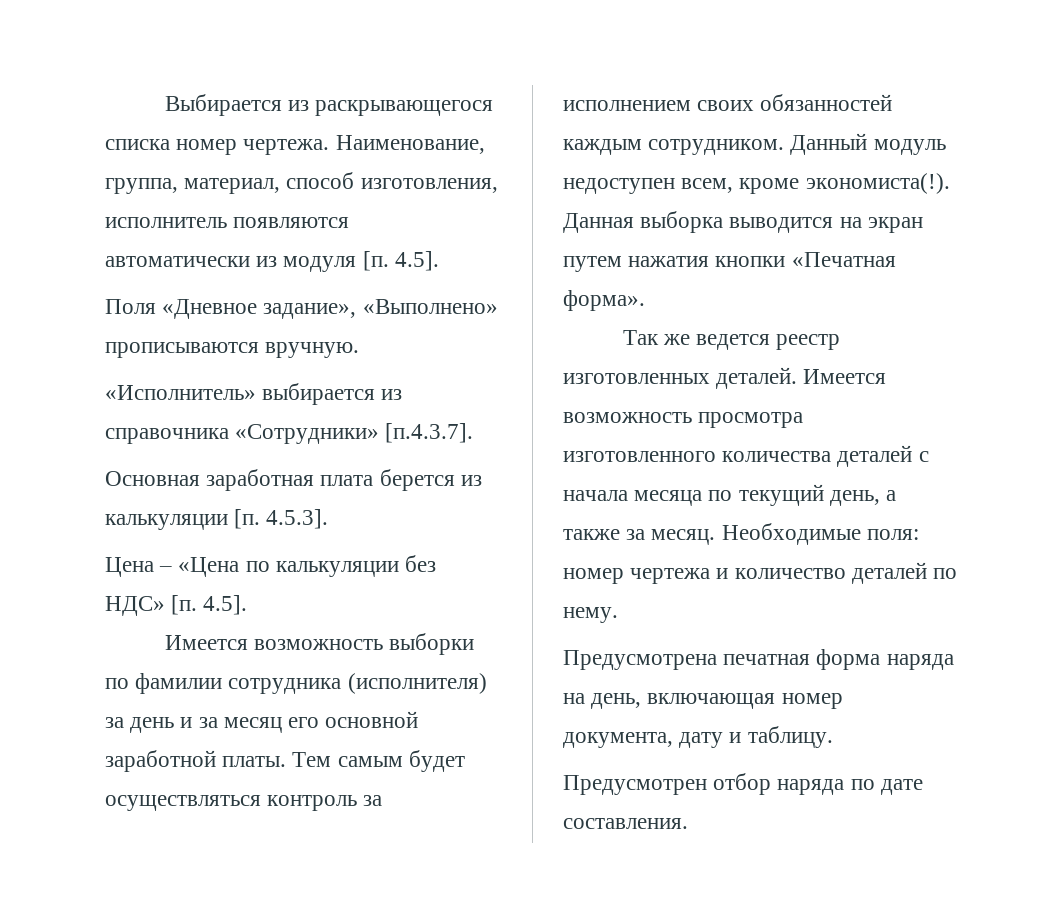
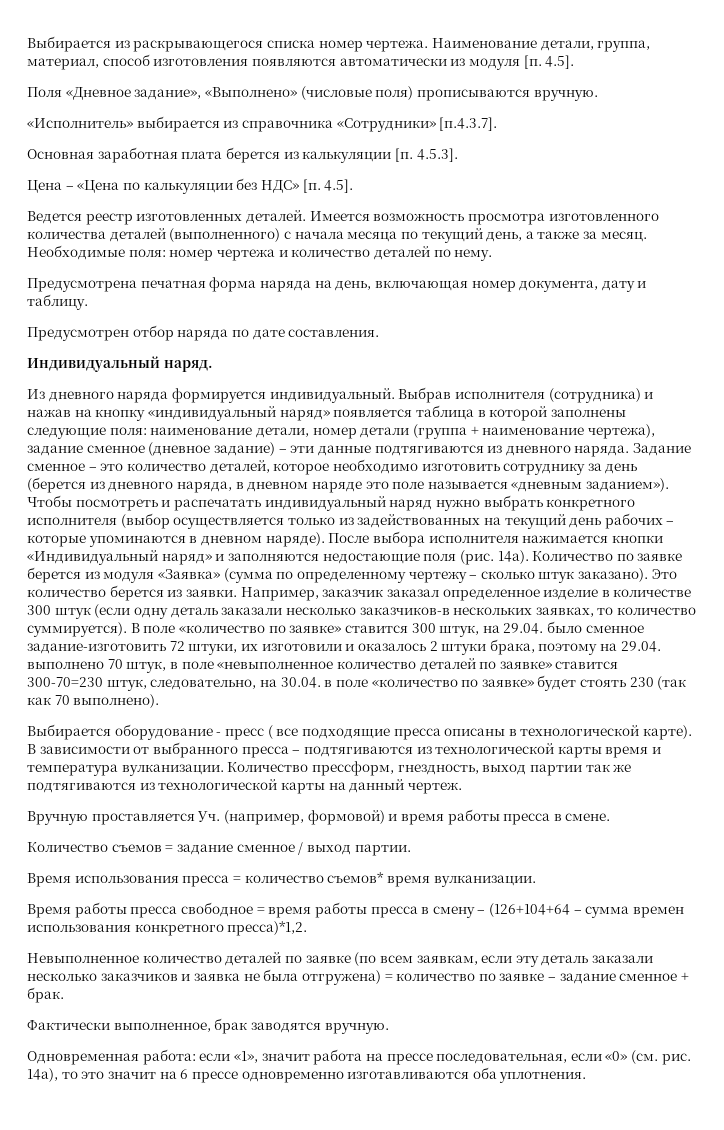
- Наименование, группа, материал, способ изготовления, исполнитель появляются автоматически из модуля [п. 4.5].
+ Наименование детали, группа, материал, способ изготовления появляются автоматически из модуля [п. 4.5].
- Поля «Дневное задание», «Выполнено» прописываются вручную.
+ Поля «Дневное задание», «Выполнено» (числовые поля) прописываются вручную.
- Имеется возможность выборки по фамилии сотрудника (исполнителя) за день и за месяц его основной заработной платы. Тем самым будет осуществляться контроль за исполнением своих обязанностей каждым сотрудником. Данный модуль недоступен всем, кроме экономиста(!). Данная выборка выводится на экран путем нажатия кнопки «Печатная форма».
- Так же ведется реестр изготовленных деталей.
+ Ведется реестр изготовленных деталей.
- Имеется возможность просмотра изготовленного количества деталей с начала месяца по текущий день, а также за месяц.
+ Имеется возможность просмотра изготовленного количества деталей (выполненного) с начала месяца по текущий день, а также за месяц.
+ Индивидуальный наряд.
+ Из дневного наряда формируется индивидуальный. Выбрав исполнителя (сотрудника) и нажав на кнопку «индивидуальный наряд» появляется таблица в которой заполнены следующие поля: наименование детали, номер детали (группа + наименование чертежа), задание сменное (дневное задание) – эти данные подтягиваются из дневного наряда. Задание сменное – это количество деталей, которое необходимо изготовить сотруднику за день (берется из дневного наряда, в дневном наряде это поле называется «дневным заданием»). Чтобы посмотреть и распечатать индивидуальный наряд нужно выбрать конкретного исполнителя (выбор осуществляется только из задействованных на текущий день рабочих – которые упоминаются в дневном наряде). После выбора исполнителя нажимается кнопки «Индивидуальный наряд» и заполняются недостающие поля (рис. 14а). Количество по заявке берется из модуля «Заявка» (сумма по определенному чертежу – сколько штук заказано). Это количество берется из заявки. Например, заказчик заказал определенное изделие в количестве 300 штук (если одну деталь заказали несколько заказчиков-в нескольких заявках, то количество суммируется). В поле «количество по заявке» ставится 300 штук, на 29.04. было сменное задание-изготовить 72 штуки, их изготовили и оказалось 2 штуки брака, поэтому на 29.04. выполнено 70 штук, в поле «невыполненное количество деталей по заявке» ставится 300-70=230 штук, следовательно, на 30.04. в поле «количество по заявке» будет стоять 230 (так как 70 выполнено).
+ Выбирается оборудование - пресс ( все подходящие пресса описаны в технологической карте). В зависимости от выбранного пресса – подтягиваются из технологической карты время и температура вулканизации. Количество прессформ, гнездность, выход партии так же подтягиваются из технологической карты на данный чертеж.
+ Вручную проставляется Уч. (например, формовой) и время работы пресса в смене.
+ Количество съемов = задание сменное / выход партии.
+ Время использования пресса = количество съемов* время вулканизации.
+ Время работы пресса свободное = время работы пресса в смену – (126+104+64 – сумма времен использования конкретного пресса)*1,2.
+ Невыполненное количество деталей по заявке (по всем заявкам, если эту деталь заказали несколько заказчиков и заявка не была отгружена) = количество по заявке – задание сменное + брак.
+ Фактически выполненное, брак заводятся вручную.
+ Одновременная работа: если «1», значит работа на прессе последовательная, если «0» (см. рис. 14а), то это значит на 6 прессе одновременно изготавливаются оба уплотнения.

